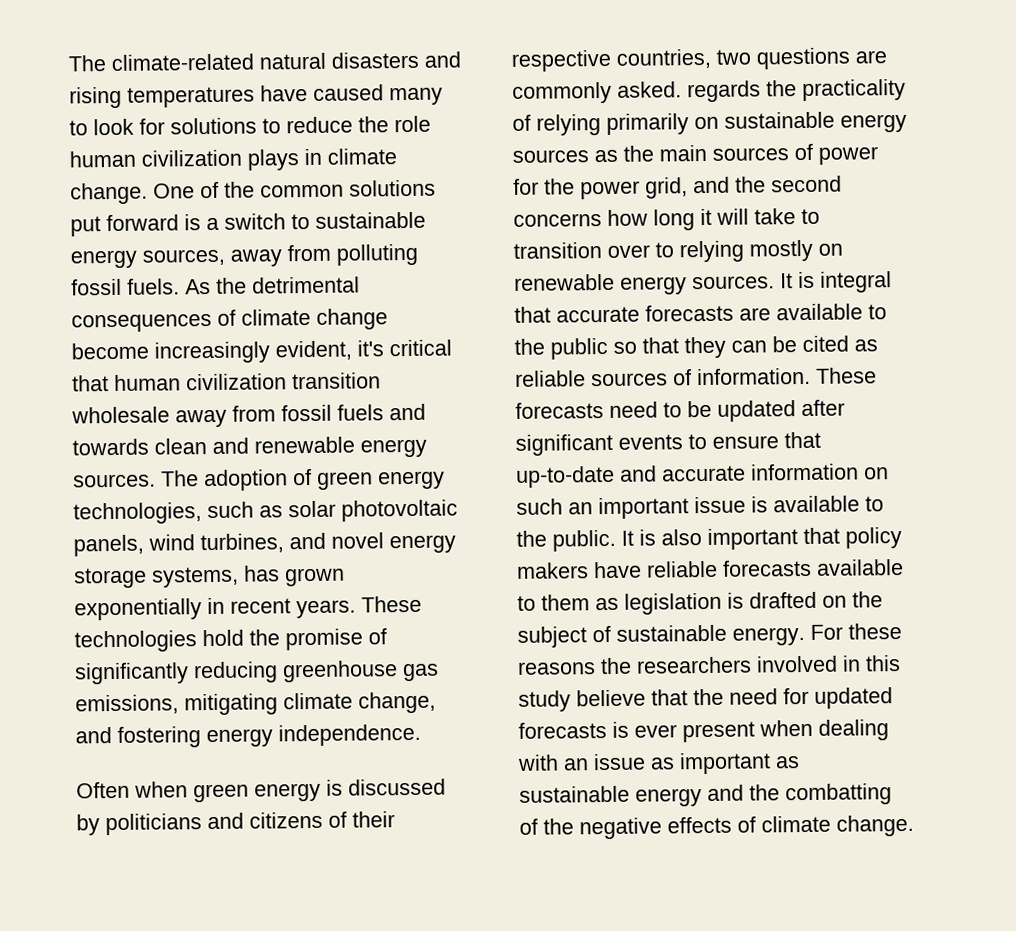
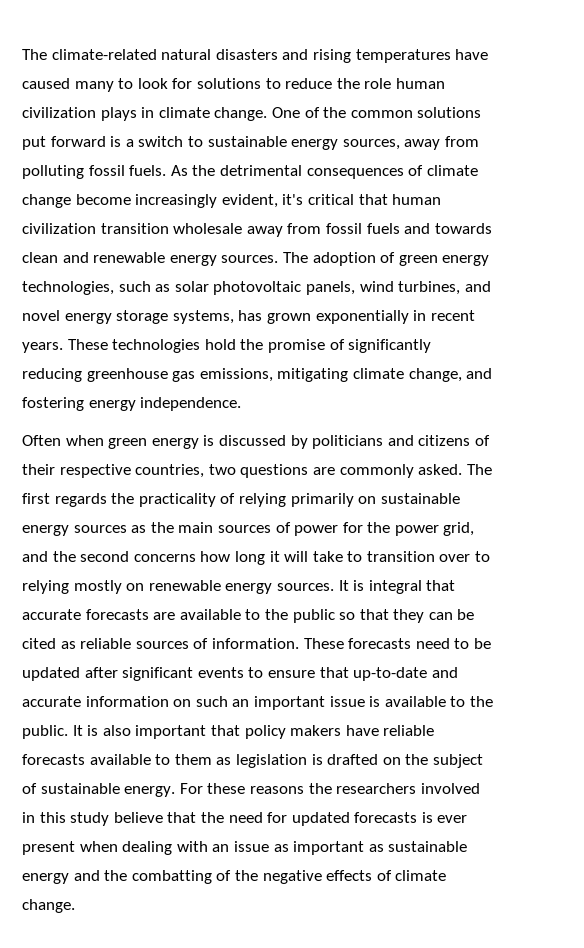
- Often when green energy is discussed by politicians and citizens of their respective countries, two questions are commonly asked. regards the practicality of relying primarily on sustainable energy sources as the main sources of power for the power grid, and the second concerns how long it will take to transition over to relying mostly on renewable energy sources.
+ Often when green energy is discussed by politicians and citizens of their respective countries, two questions are commonly asked. The first regards the practicality of relying primarily on sustainable energy sources as the main sources of power for the power grid, and the second concerns how long it will take to transition over to relying mostly on renewable energy sources.

